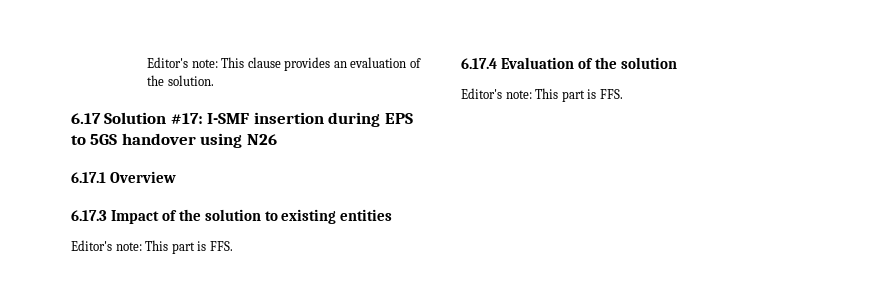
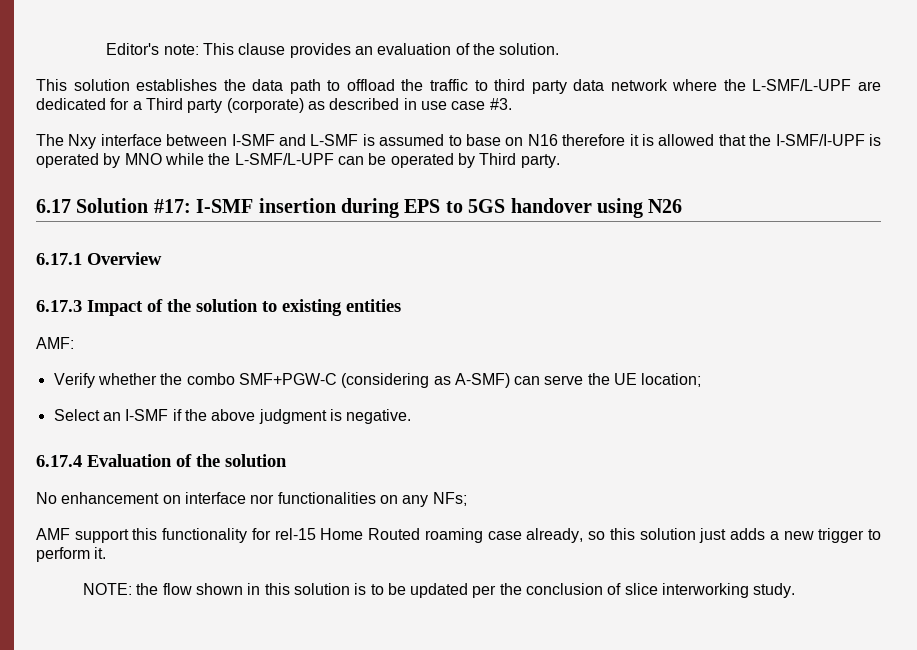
+ This solution establishes the data path to offload the traffic to third party data network where the L-SMF/L-UPF are dedicated for a Third party (corporate) as described in use case #3.
+ The Nxy interface between I-SMF and L-SMF is assumed to base on N16 therefore it is allowed that the I-SMF/I-UPF is operated by MNO while the L-SMF/L-UPF can be operated by Third party.
  6.17.3 Impact of the solution to existing entities
- Editor's note: This part is FFS.
+ AMF:
+ Verify whether the combo SMF+PGW-C (considering as A-SMF) can serve the UE location;
+ Select an I-SMF if the above judgment is negative.
  6.17.4 Evaluation of the solution
- Editor's note: This part is FFS.
+ No enhancement on interface nor functionalities on any NFs;
+ AMF support this functionality for rel-15 Home Routed roaming case already, so this solution just adds a new trigger to perform it.
+ NOTE: the flow shown in this solution is to be updated per the conclusion of slice interworking study.

